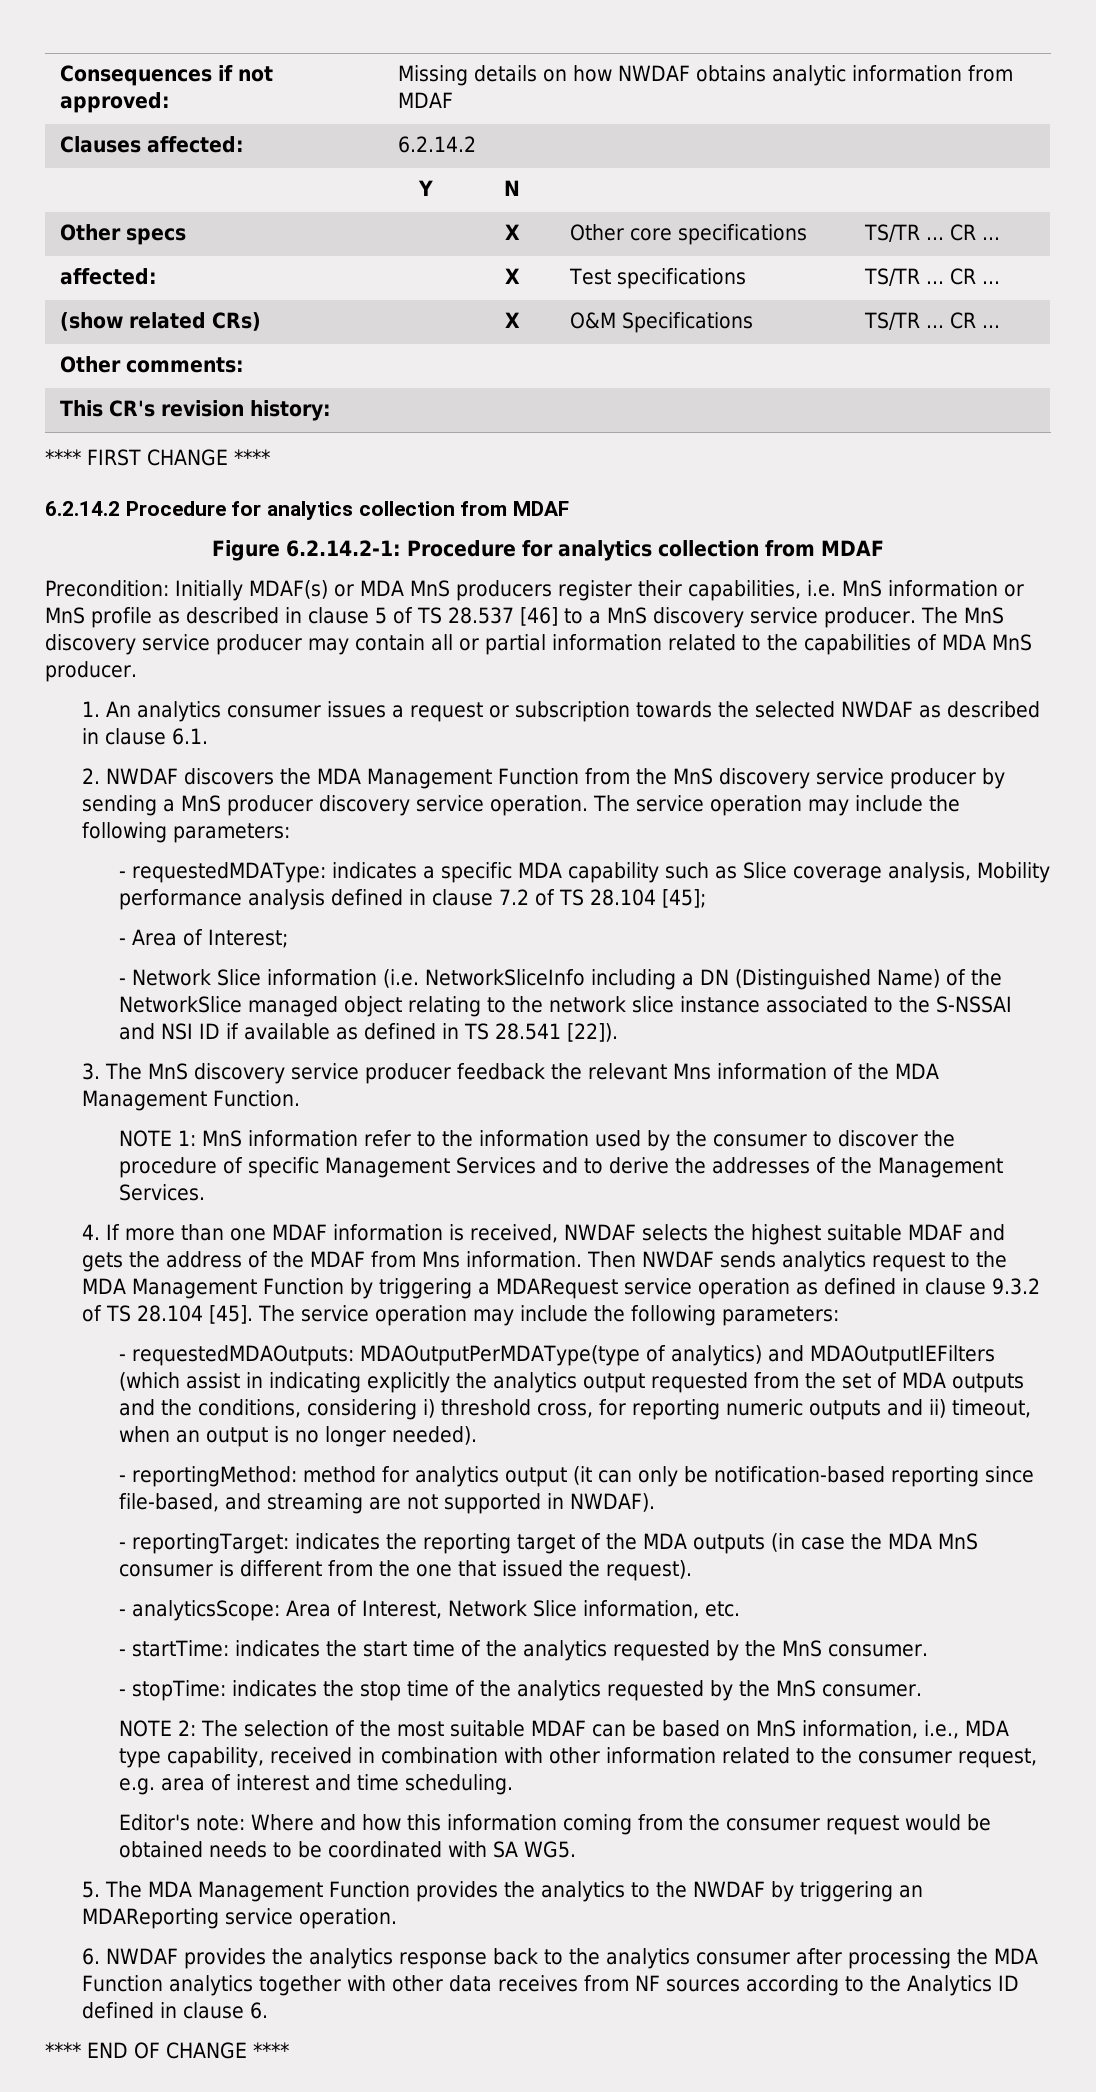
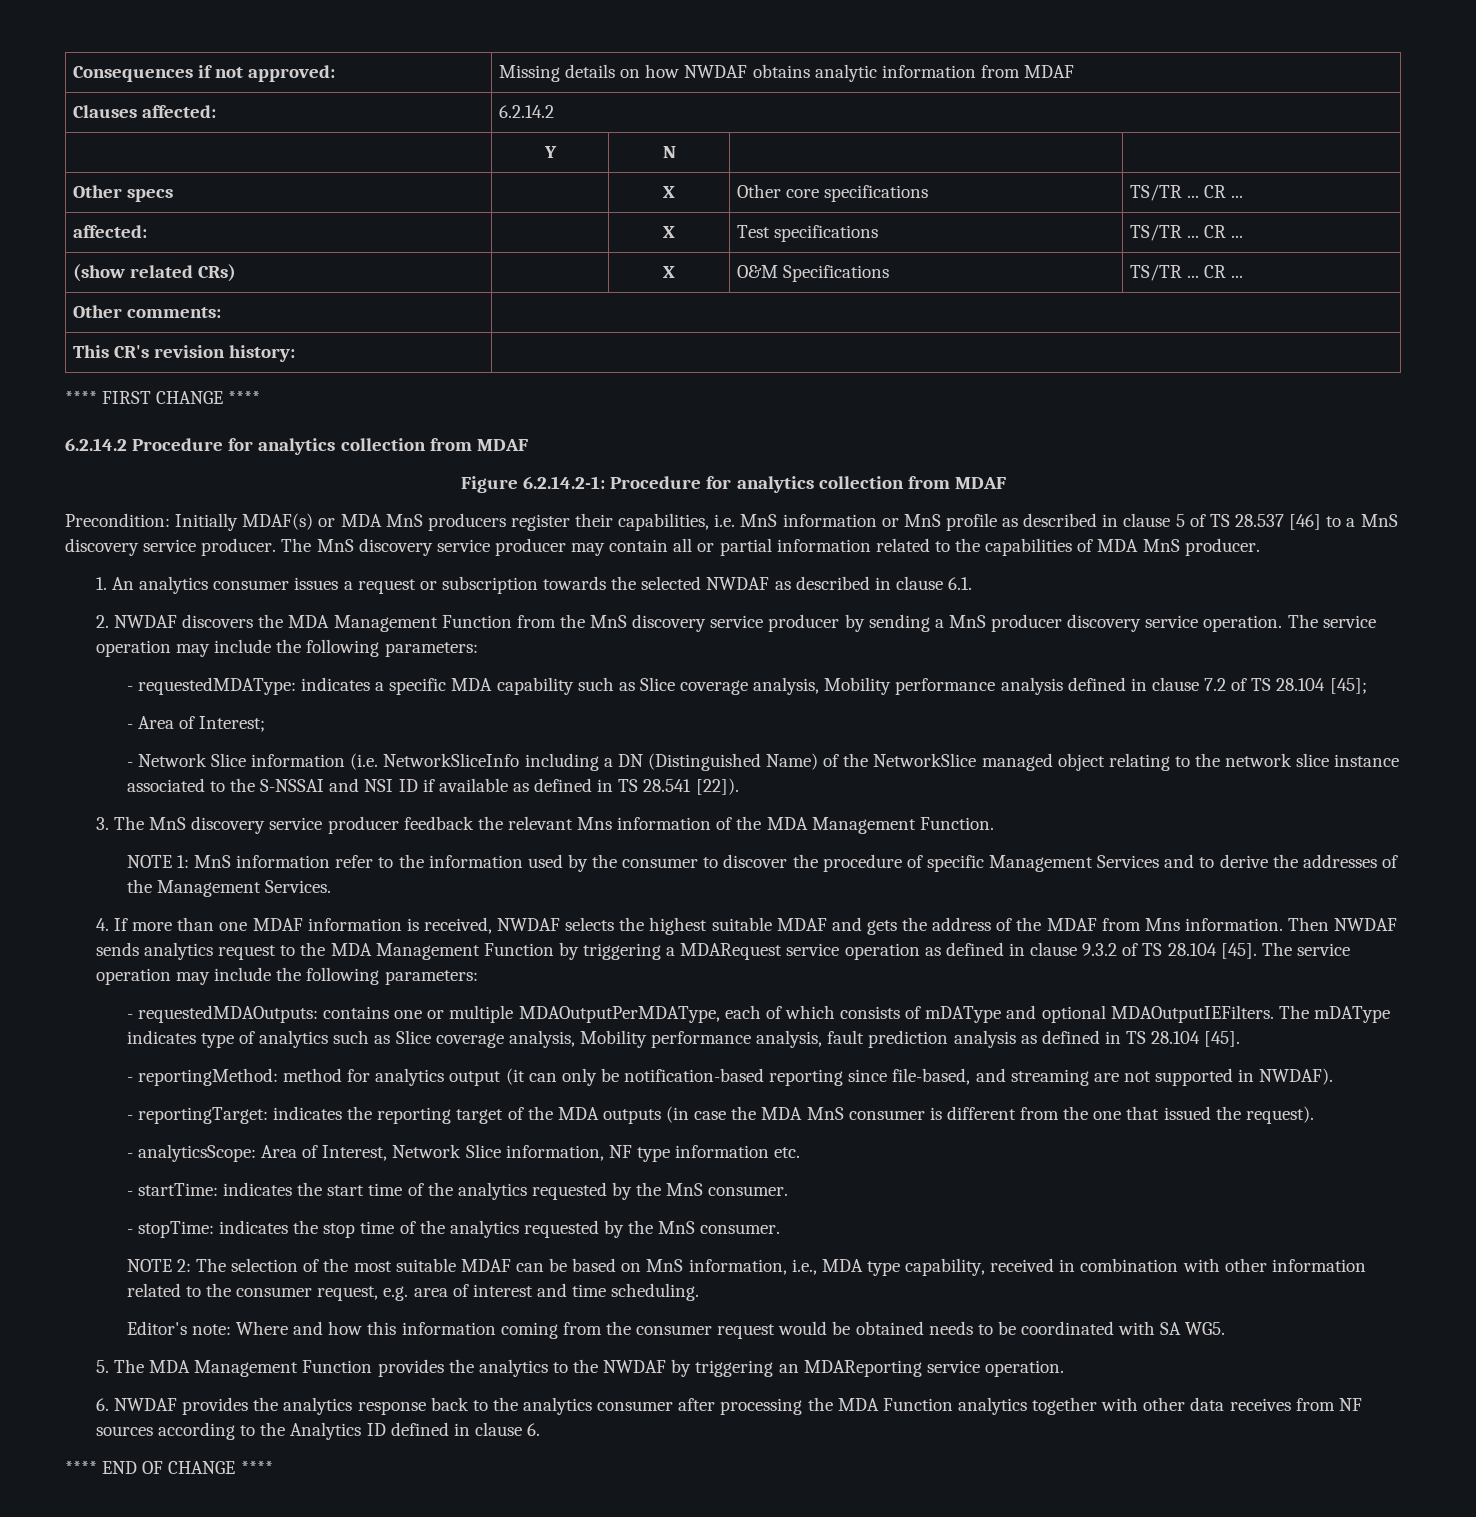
- - requestedMDAOutputs: MDAOutputPerMDAType(type of analytics) and MDAOutputIEFilters (which assist in indicating explicitly the analytics output requested from the set of MDA outputs and the conditions, considering i) threshold cross, for reporting numeric outputs and ii) timeout, when an output is no longer needed).
+ - requestedMDAOutputs: contains one or multiple MDAOutputPerMDAType, each of which consists of mDAType and optional MDAOutputIEFilters. The mDAType indicates type of analytics such as Slice coverage analysis, Mobility performance analysis, fault prediction analysis as defined in TS 28.104 [45].
- - analyticsScope: Area of Interest, Network Slice information, etc.
+ - analyticsScope: Area of Interest, Network Slice information, NF type information etc.

